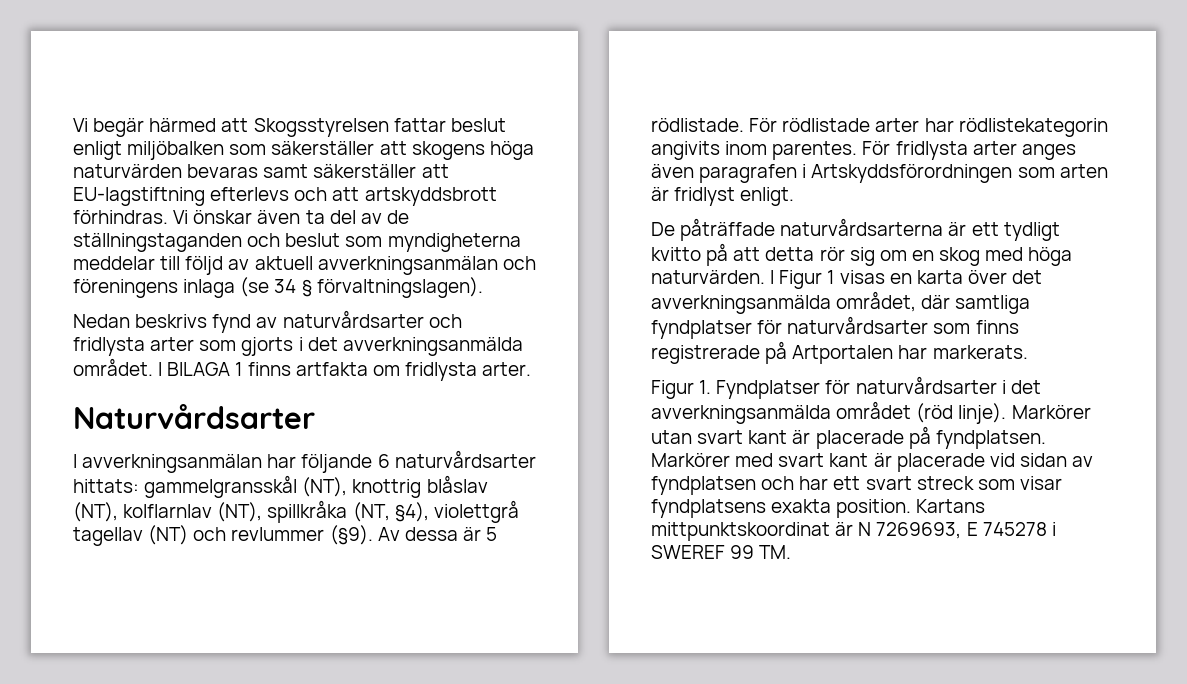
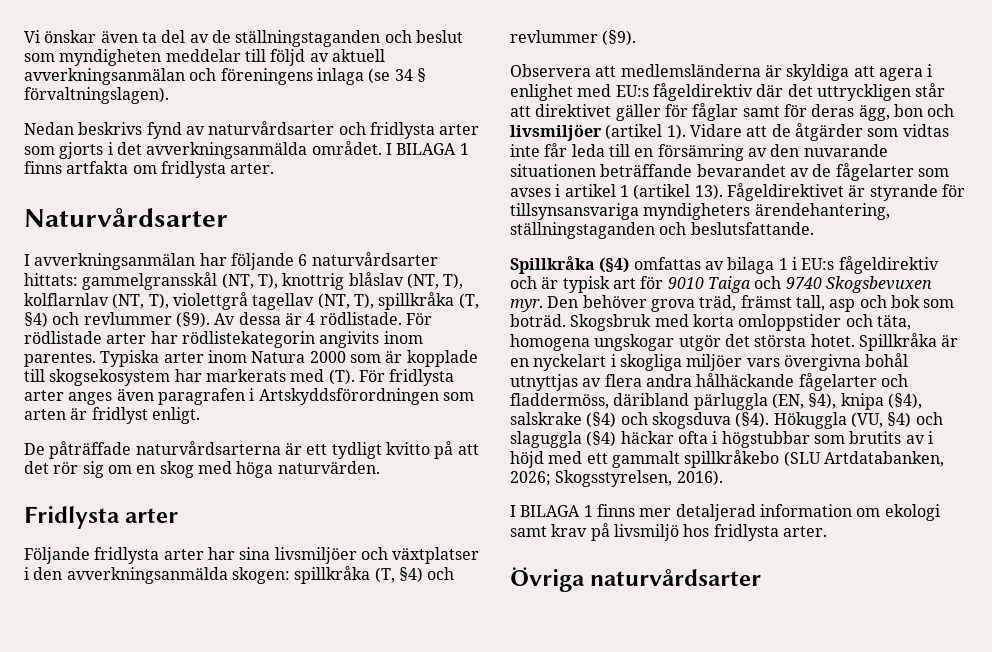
- Vi begär härmed att Skogsstyrelsen fattar beslut enligt miljöbalken som säkerställer att skogens höga naturvärden bevaras samt säkerställer att EU-lagstiftning efterlevs och att artskyddsbrott förhindras. Vi önskar även ta del av de ställningstaganden och beslut som myndigheterna meddelar till följd av aktuell avverkningsanmälan och föreningens inlaga (se 34 § förvaltningslagen).
+ Vi önskar även ta del av de ställningstaganden och beslut som myndigheten meddelar till följd av aktuell avverkningsanmälan och föreningens inlaga (se 34 § förvaltningslagen).
- I avverkningsanmälan har följande 6 naturvårdsarter hittats: gammelgransskål (NT), knottrig blåslav (NT), kolflarnlav (NT), spillkråka (NT, §4), violettgrå tagellav (NT) och revlummer (§9).
+ I avverkningsanmälan har följande 6 naturvårdsarter hittats: gammelgransskål (NT, T), knottrig blåslav (NT, T), kolflarnlav (NT, T), violettgrå tagellav (NT, T), spillkråka (T, §4) och revlummer (§9).
- Av dessa är 5 rödlistade.
+ Av dessa är 4 rödlistade.
- För fridlysta arter anges även paragrafen i Artskyddsförordningen som arten är fridlyst enligt.
+ Typiska arter inom Natura 2000 som är kopplade till skogsekosystem har markerats med (T). För fridlysta arter anges även paragrafen i Artskyddsförordningen som arten är fridlyst enligt.
- De påträffade naturvårdsarterna är ett tydligt kvitto på att detta rör sig om en skog med höga naturvärden. I Figur 1 visas en karta över det avverkningsanmälda området, där samtliga fyndplatser för naturvårdsarter som finns registrerade på Artportalen har markerats.
- Figur 1. Fyndplatser för naturvårdsarter i det avverkningsanmälda området (röd linje). Markörer utan svart kant är placerade på fyndplatsen. Markörer med svart kant är placerade vid sidan av fyndplatsen och har ett svart streck som visar fyndplatsens exakta position. Kartans mittpunktskoordinat är N 7269693, E 745278 i SWEREF 99 TM.
+ De påträffade naturvårdsarterna är ett tydligt kvitto på att det rör sig om en skog med höga naturvärden.
+ Fridlysta arter
+ Följande fridlysta arter har sina livsmiljöer och växtplatser i den avverkningsanmälda skogen: spillkråka (T, §4) och revlummer (§9).
+ Observera att medlemsländerna är skyldiga att agera i enlighet med EU:s fågeldirektiv där det uttryckligen står att direktivet gäller för fåglar samt för deras ägg, bon och livsmiljöer (artikel 1). Vidare att de åtgärder som vidtas inte får leda till en försämring av den nuvarande situationen beträffande bevarandet av de fågelarter som avses i artikel 1 (artikel 13). Fågeldirektivet är styrande för tillsynsansvariga myndigheters ärendehantering, ställningstaganden och beslutsfattande.
+ Spillkråka (§4) omfattas av bilaga 1 i EU:s fågeldirektiv och är typisk art för 9010 Taiga och 9740 Skogsbevuxen myr. Den behöver grova träd, främst tall, asp och bok som boträd. Skogsbruk med korta omloppstider och täta, homogena ungskogar utgör det största hotet. Spillkråka är en nyckelart i skogliga miljöer vars övergivna bohål utnyttjas av flera andra hålhäckande fågelarter och fladdermöss, däribland pärluggla (EN, §4), knipa (§4), salskrake (§4) och skogsduva (§4). Hökuggla (VU, §4) och slaguggla (§4) häckar ofta i högstubbar som brutits av i höjd med ett gammalt spillkråkebo (SLU Artdatabanken, 2026; Skogsstyrelsen, 2016).
+ I BILAGA 1 finns mer detaljerad information om ekologi samt krav på livsmiljö hos fridlysta arter.
+ Övriga naturvårdsarter

